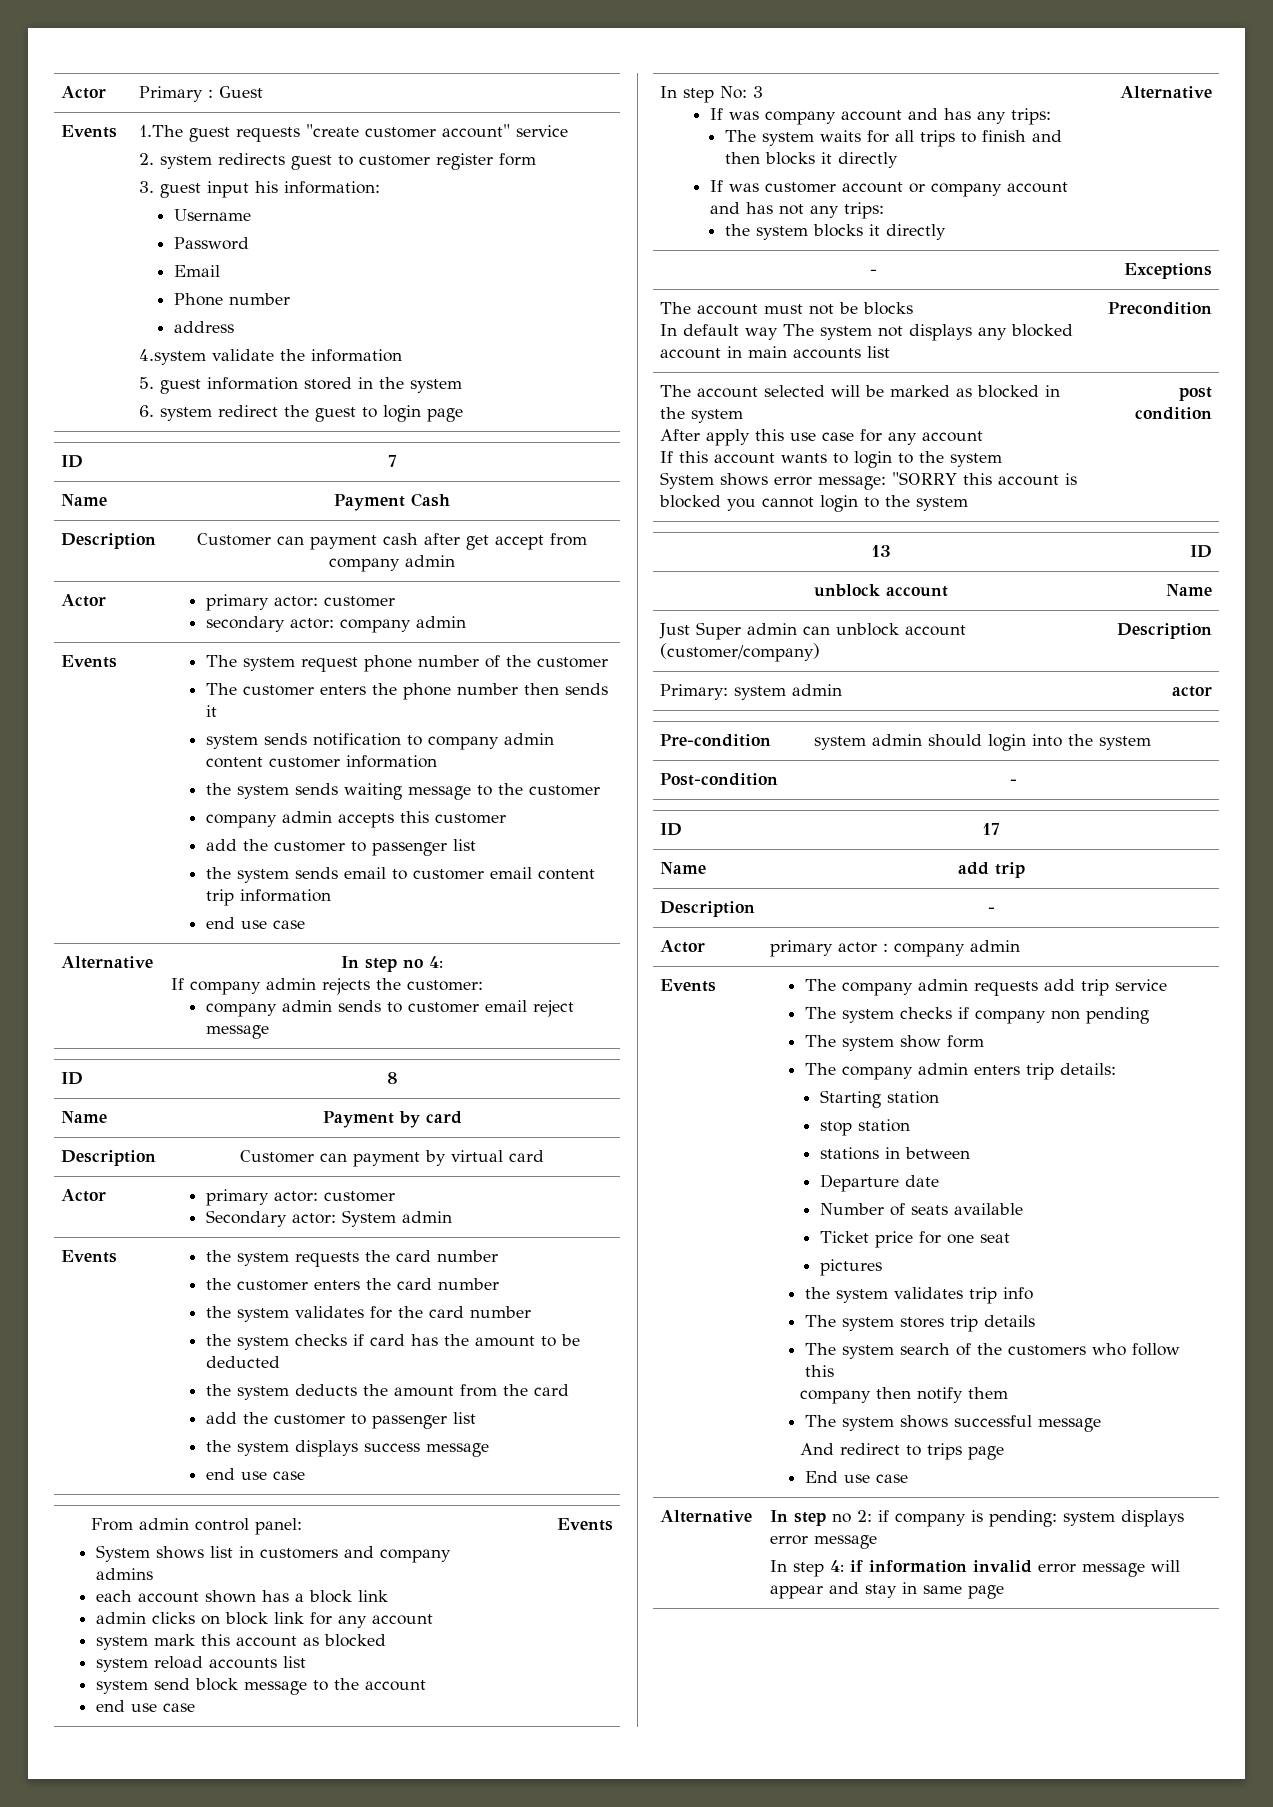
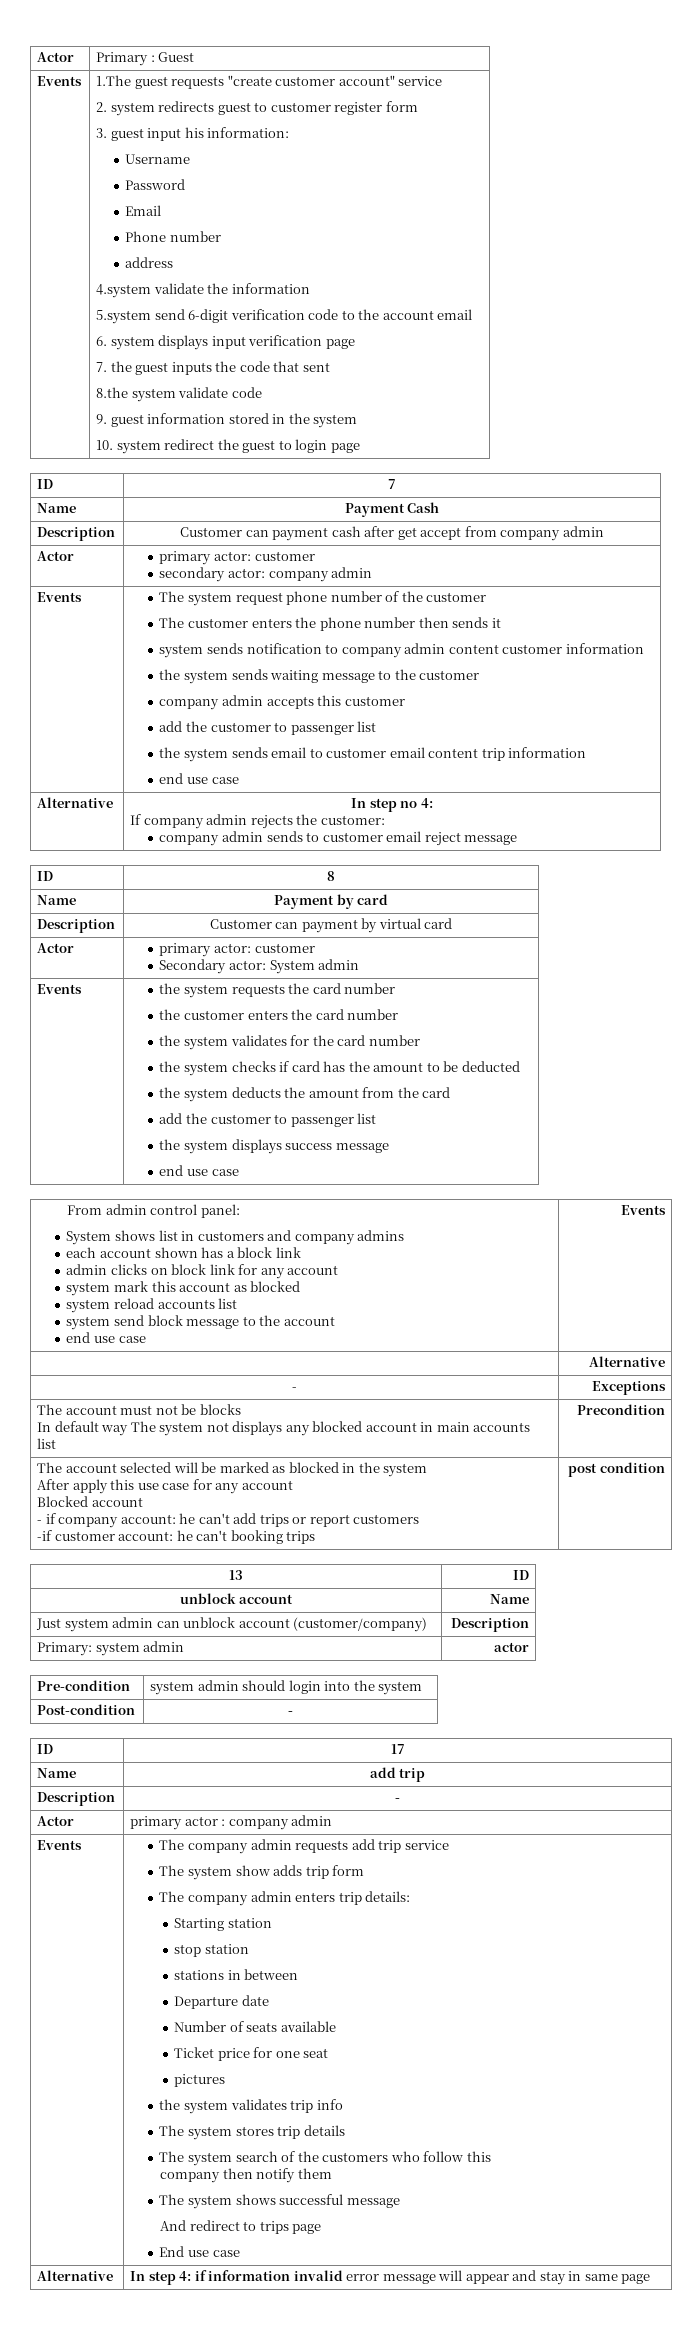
- 5. guest information stored in the system
+ 5.system send 6-digit verification code to the account email
+ 6. system displays input verification page
+ 7. the guest inputs the code that sent
+ 8.the system validate code
+ 9. guest information stored in the system
- 6. system redirect the guest to login page
+ 10. system redirect the guest to login page
- In step No: 3
- If was company account and has any trips:
- The system waits for all trips to finish and then blocks it directly
- If was customer account or company account and has not any trips:
- the system blocks it directly
- If this account wants to login to the system
- System shows error message: "SORRY this account is blocked you cannot login to the system
+ Blocked account
+ - if company account: he can't add trips or report customers
+ -if customer account: he can't booking trips
- Just Super admin can unblock account (customer/company) | Description
+ Just system admin can unblock account (customer/company) | Description
- The system checks if company non pending
- The system show form
+ The system show adds trip form
- Alternative | In step no 2: if company is pending: system displays error message
- In step 4: if information invalid error message will appear and stay in same page
+ Alternative | In step 4: if information invalid error message will appear and stay in same page

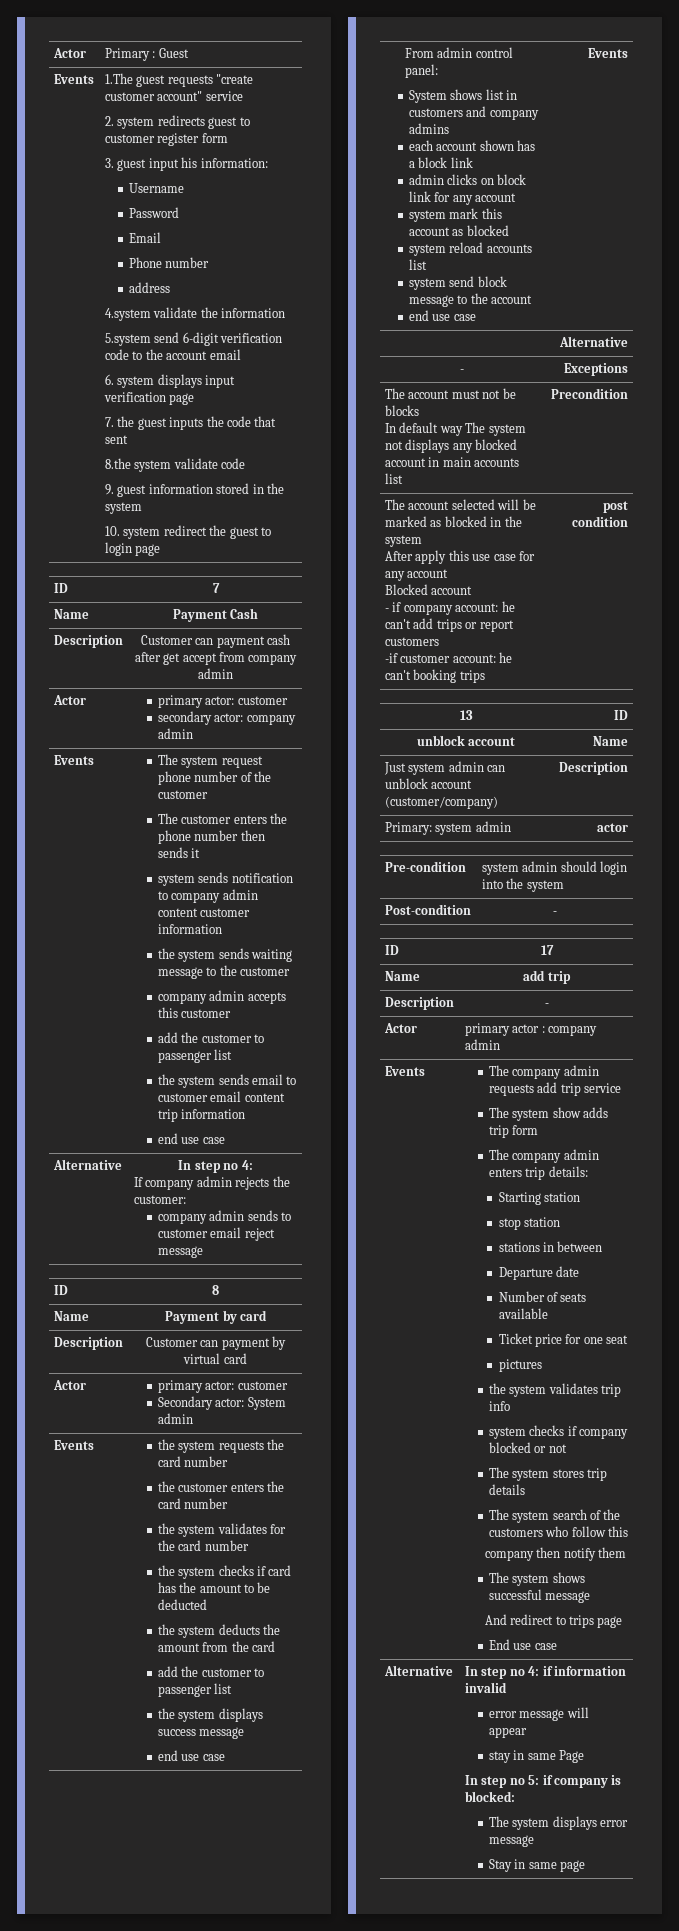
+ system checks if company blocked or not
- Alternative | In step 4: if information invalid error message will appear and stay in same page
+ Alternative | In step no 4: if information invalid
+ error message will appear
+ stay in same Page
+ In step no 5: if company is blocked:
+ The system displays error message
+ Stay in same page

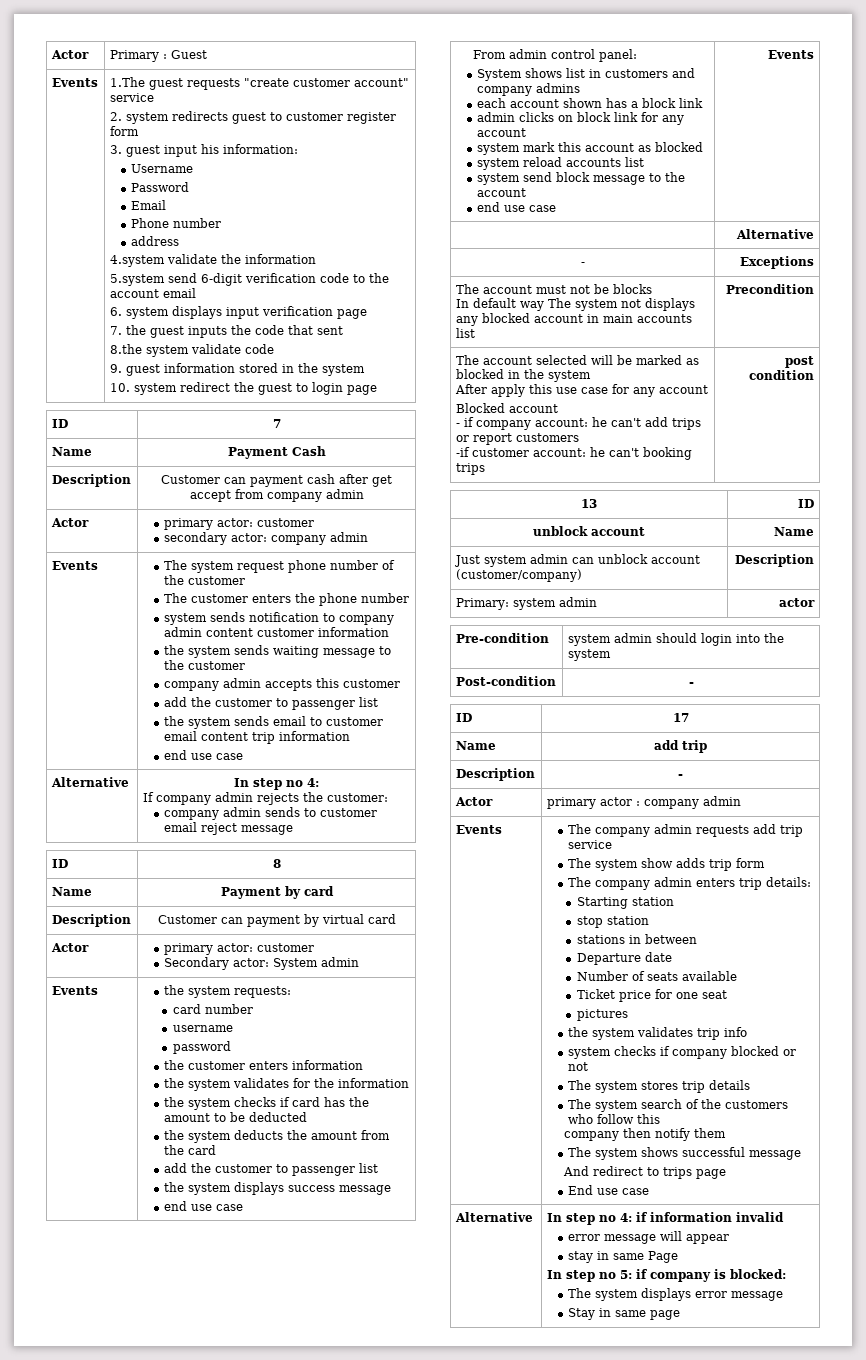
- The customer enters the phone number then sends it
+ The customer enters the phone number
- the system requests the card number
+ the system requests:
+ card number
+ username
+ password
- the customer enters the card number
+ the customer enters information
- the system validates for the card number
+ the system validates for the information

